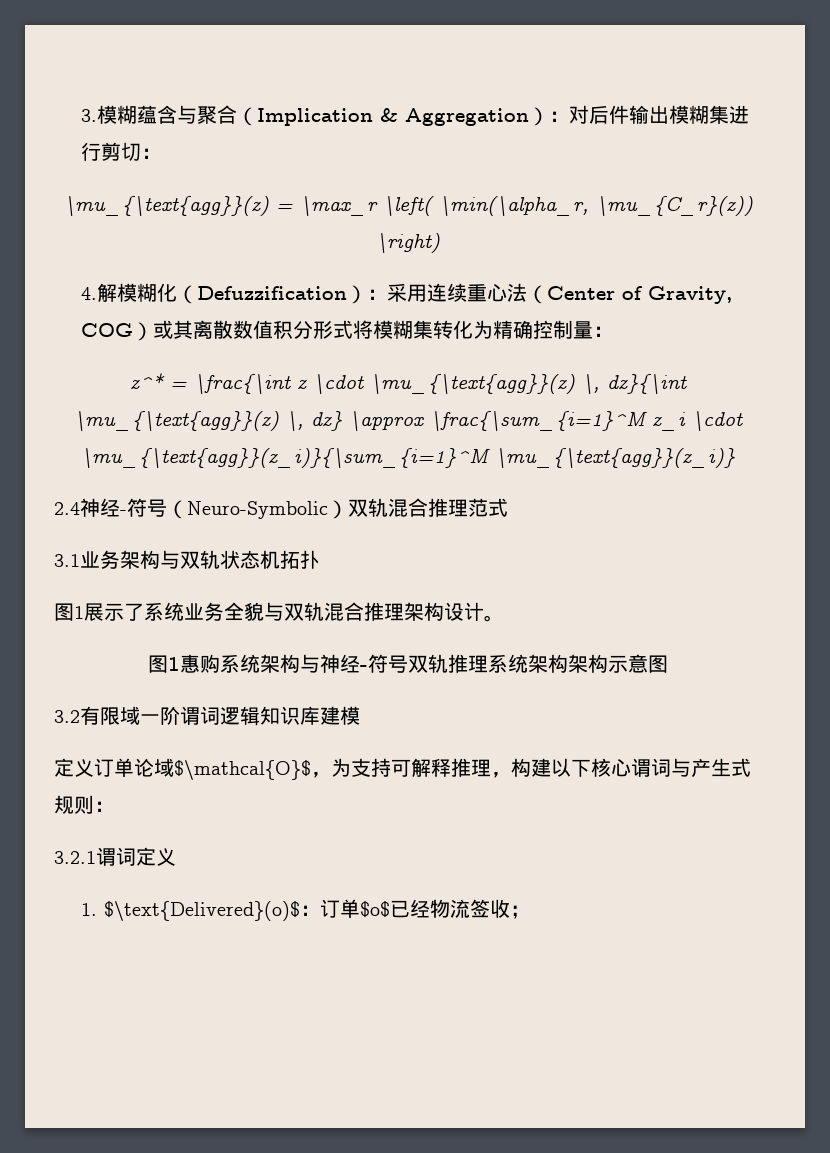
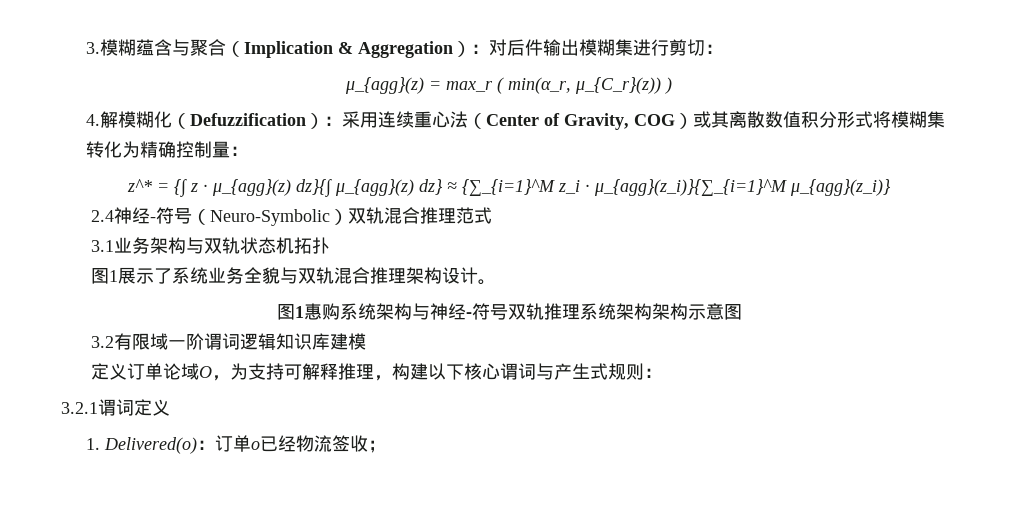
- \mu_{\text{agg}}(z) = \max_r \left( \min(\alpha_r, \mu_{C_r}(z)) \right)
+ μ_{agg}(z) = max_r ( min(α_r, μ_{C_r}(z)) )
- z^* = \frac{\int z \cdot \mu_{\text{agg}}(z) \, dz}{\int \mu_{\text{agg}}(z) \, dz} \approx \frac{\sum_{i=1}^M z_i \cdot \mu_{\text{agg}}(z_i)}{\sum_{i=1}^M \mu_{\text{agg}}(z_i)}
+ z^* = {∫ z · μ_{agg}(z) dz}{∫ μ_{agg}(z) dz} ≈ {∑_{i=1}^M z_i · μ_{agg}(z_i)}{∑_{i=1}^M μ_{agg}(z_i)}
- 定义订单论域$\mathcal{O}$，为支持可解释推理，构建以下核心谓词与产生式规则：
+ 定义订单论域O，为支持可解释推理，构建以下核心谓词与产生式规则：
- 1. $\text{Delivered}(o)$：订单$o$已经物流签收；
+ 1. Delivered(o)：订单o已经物流签收；

